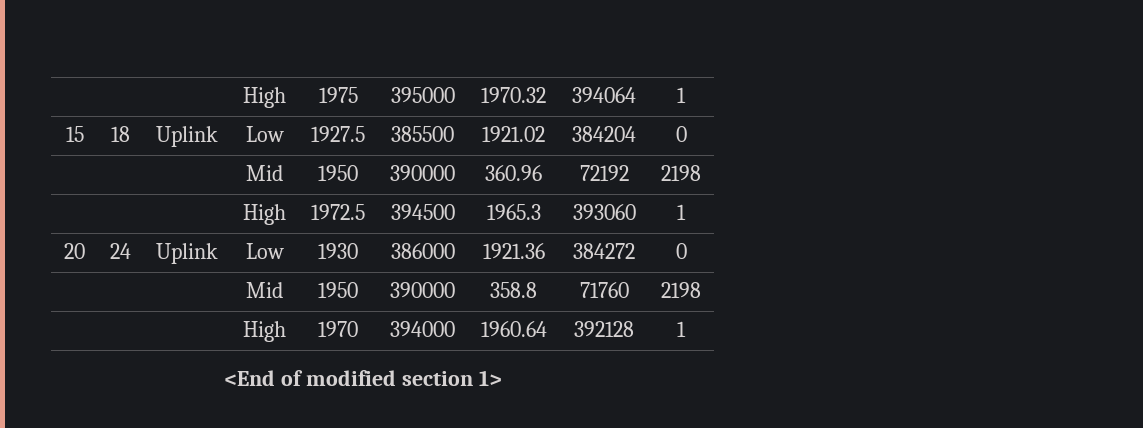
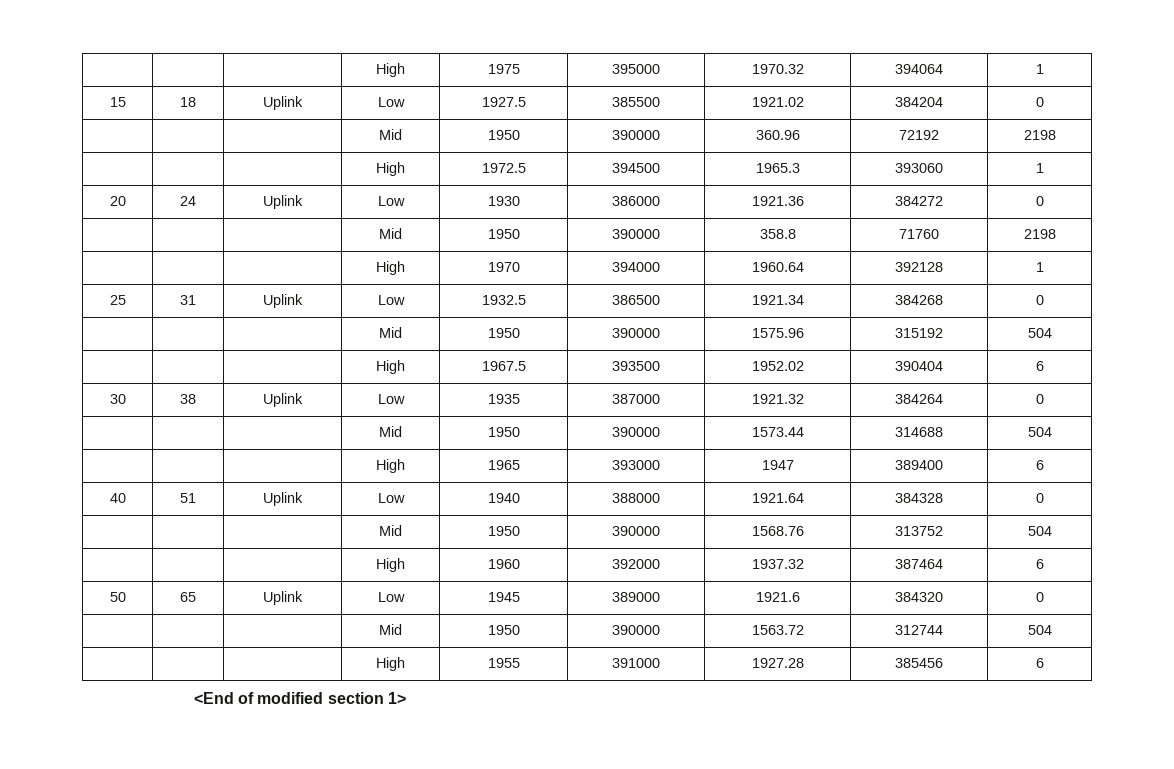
+ 25 | 31 | Uplink | Low | 1932.5 | 386500 | 1921.34 | 384268 | 0
+ | | | Mid | 1950 | 390000 | 1575.96 | 315192 | 504
+ | | | High | 1967.5 | 393500 | 1952.02 | 390404 | 6
+ 30 | 38 | Uplink | Low | 1935 | 387000 | 1921.32 | 384264 | 0
+ | | | Mid | 1950 | 390000 | 1573.44 | 314688 | 504
+ | | | High | 1965 | 393000 | 1947 | 389400 | 6
+ 40 | 51 | Uplink | Low | 1940 | 388000 | 1921.64 | 384328 | 0
+ | | | Mid | 1950 | 390000 | 1568.76 | 313752 | 504
+ | | | High | 1960 | 392000 | 1937.32 | 387464 | 6
+ 50 | 65 | Uplink | Low | 1945 | 389000 | 1921.6 | 384320 | 0
+ | | | Mid | 1950 | 390000 | 1563.72 | 312744 | 504
+ | | | High | 1955 | 391000 | 1927.28 | 385456 | 6

